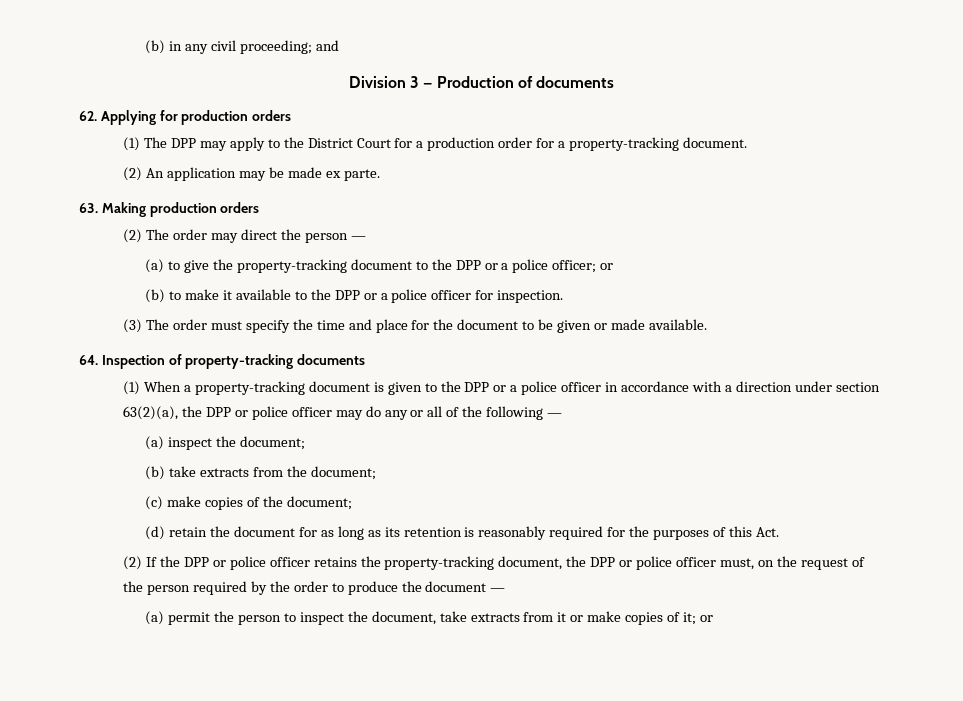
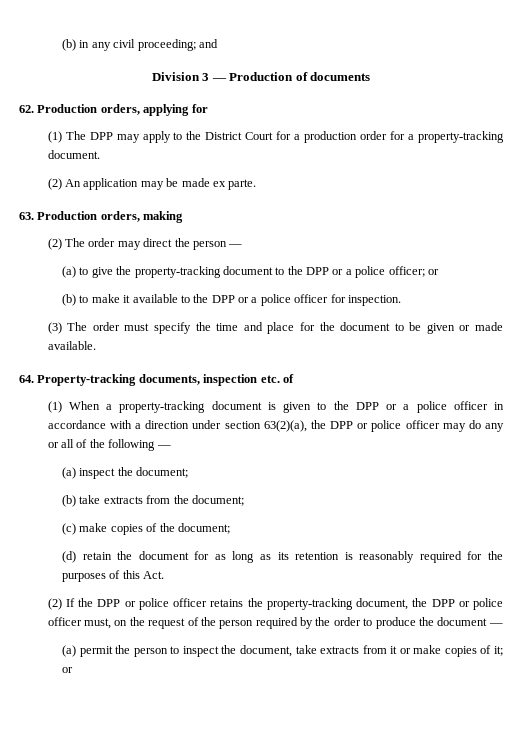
- 62. Applying for production orders
+ 62. Production orders, applying for
- 63. Making production orders
+ 63. Production orders, making
- 64. Inspection of property-tracking documents
+ 64. Property-tracking documents, inspection etc. of

